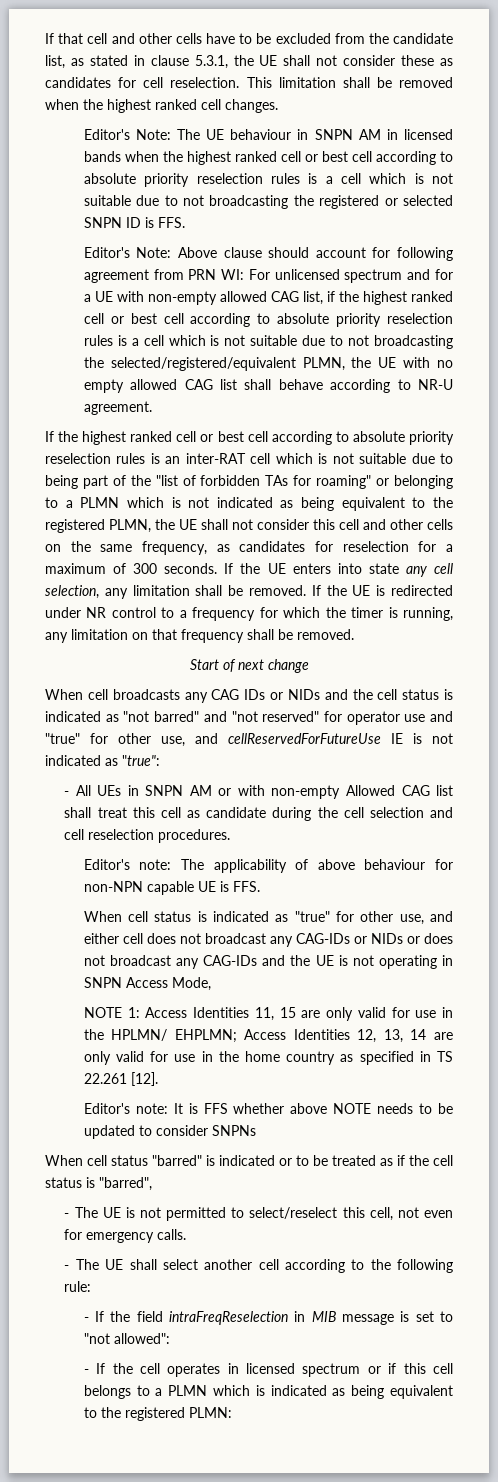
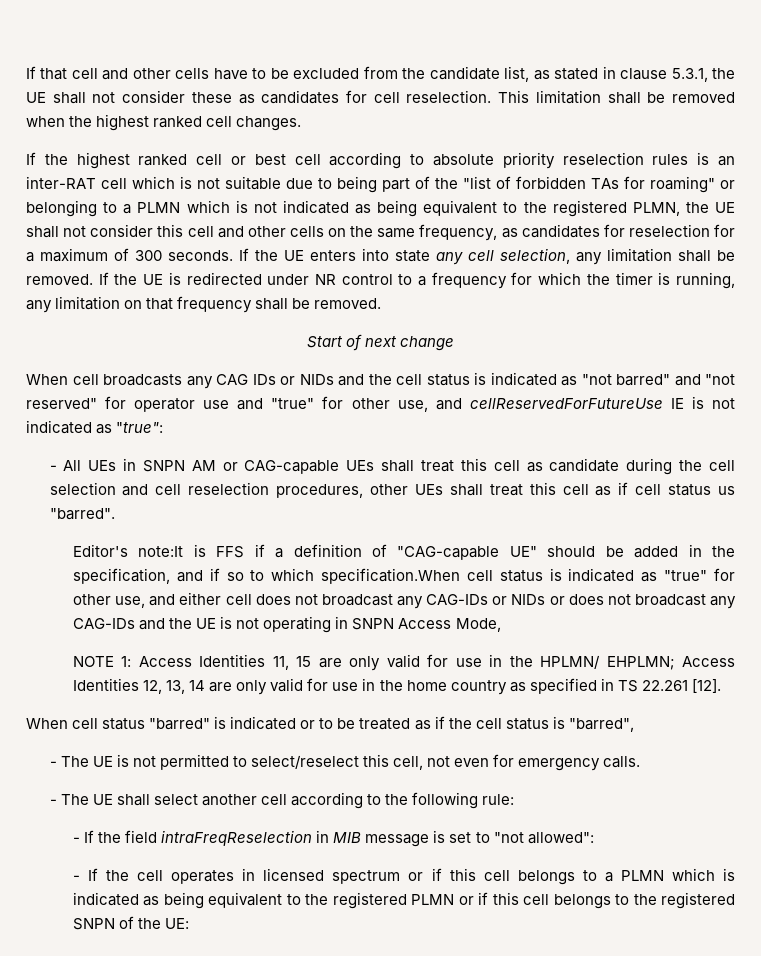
- Editor's Note: The UE behaviour in SNPN AM in licensed bands when the highest ranked cell or best cell according to absolute priority reselection rules is a cell which is not suitable due to not broadcasting the registered or selected SNPN ID is FFS.
- Editor's Note: Above clause should account for following agreement from PRN WI: For unlicensed spectrum and for a UE with non-empty allowed CAG list, if the highest ranked cell or best cell according to absolute priority reselection rules is a cell which is not suitable due to not broadcasting the selected/registered/equivalent PLMN, the UE with no empty allowed CAG list shall behave according to NR-U agreement.
- - All UEs in SNPN AM or with non-empty Allowed CAG list shall treat this cell as candidate during the cell selection and cell reselection procedures.
- Editor's note: The applicability of above behaviour for non-NPN capable UE is FFS.
- When cell status is indicated as "true" for other use, and either cell does not broadcast any CAG-IDs or NIDs or does not broadcast any CAG-IDs and the UE is not operating in SNPN Access Mode,
+ - All UEs in SNPN AM or CAG-capable UEs shall treat this cell as candidate during the cell selection and cell reselection procedures, other UEs shall treat this cell as if cell status us "barred".
+ Editor's note:It is FFS if a definition of "CAG-capable UE" should be added in the specification, and if so to which specification.When cell status is indicated as "true" for other use, and either cell does not broadcast any CAG-IDs or NIDs or does not broadcast any CAG-IDs and the UE is not operating in SNPN Access Mode,
- Editor's note: It is FFS whether above NOTE needs to be updated to consider SNPNs
- - If the cell operates in licensed spectrum or if this cell belongs to a PLMN which is indicated as being equivalent to the registered PLMN:
+ - If the cell operates in licensed spectrum or if this cell belongs to a PLMN which is indicated as being equivalent to the registered PLMN or if this cell belongs to the registered SNPN of the UE:

